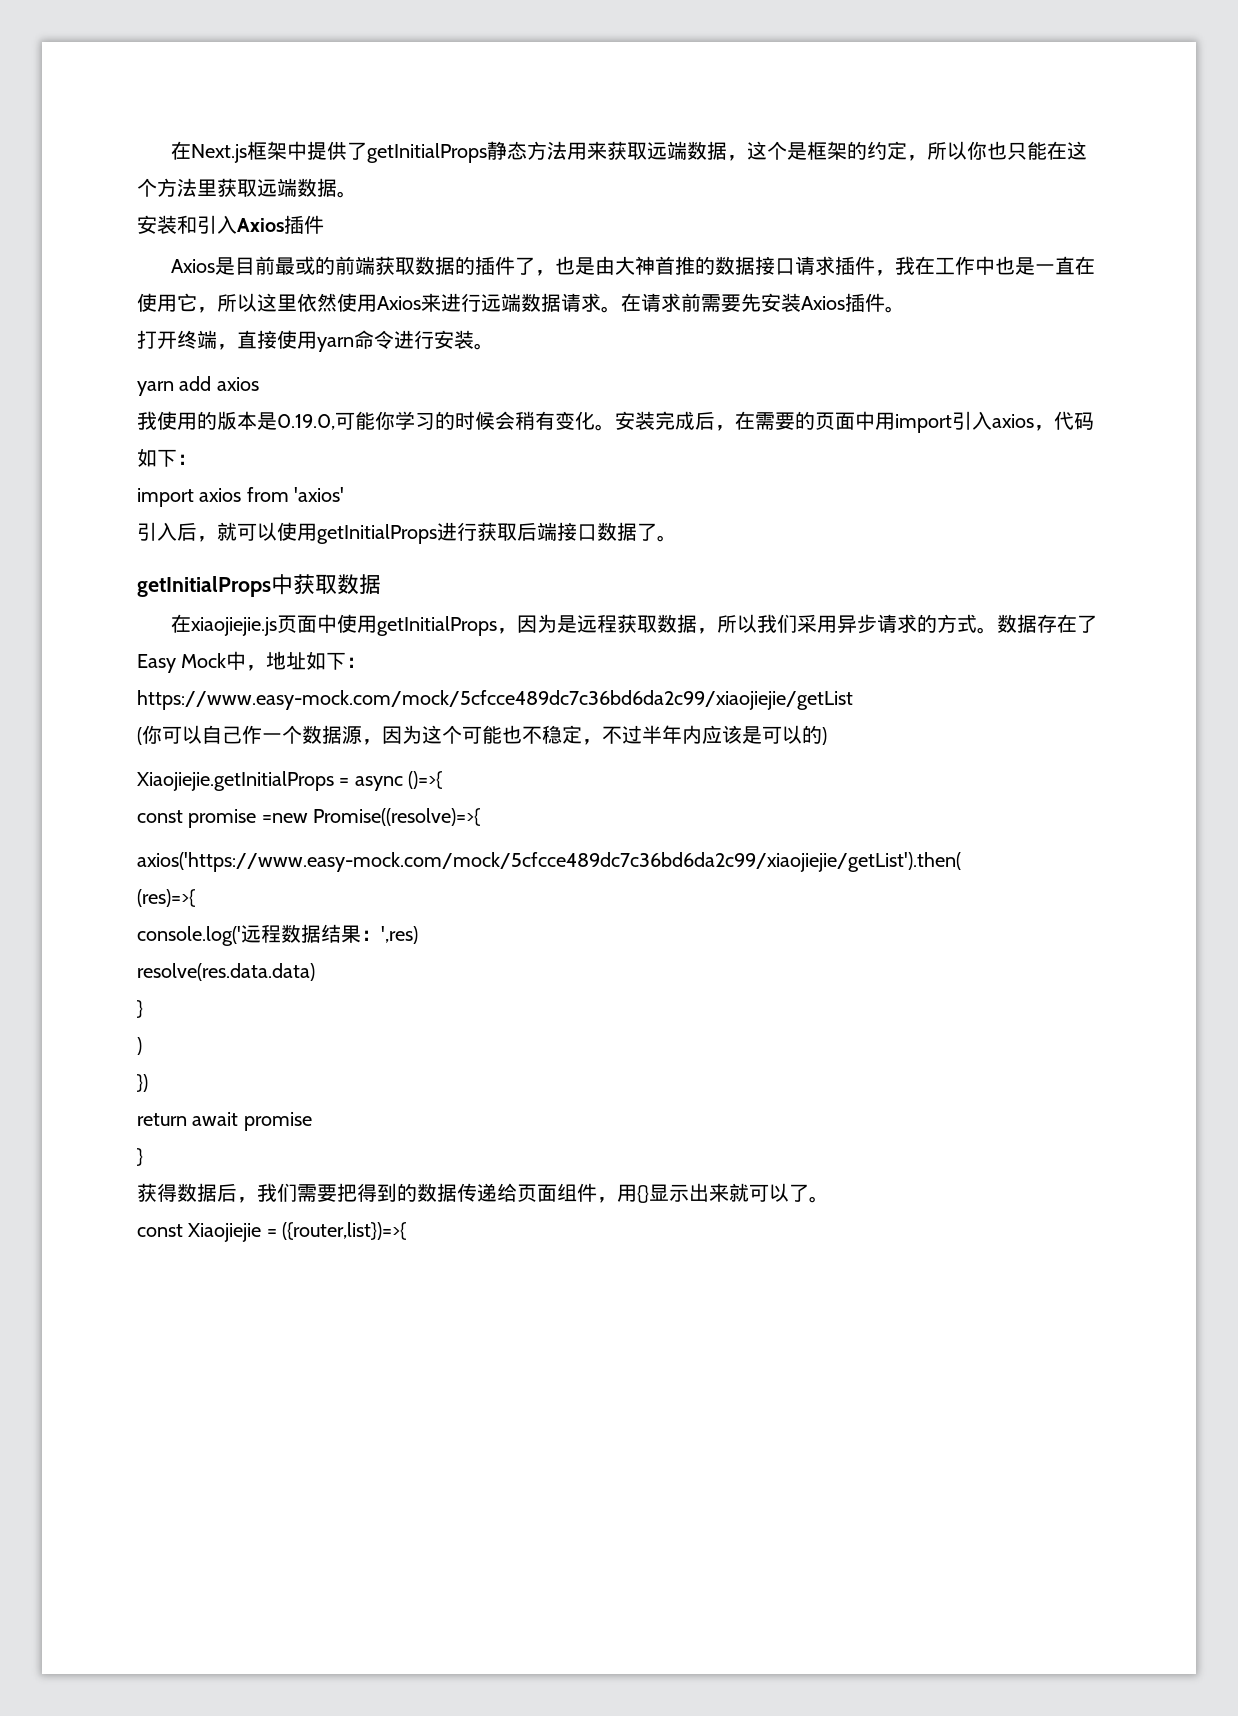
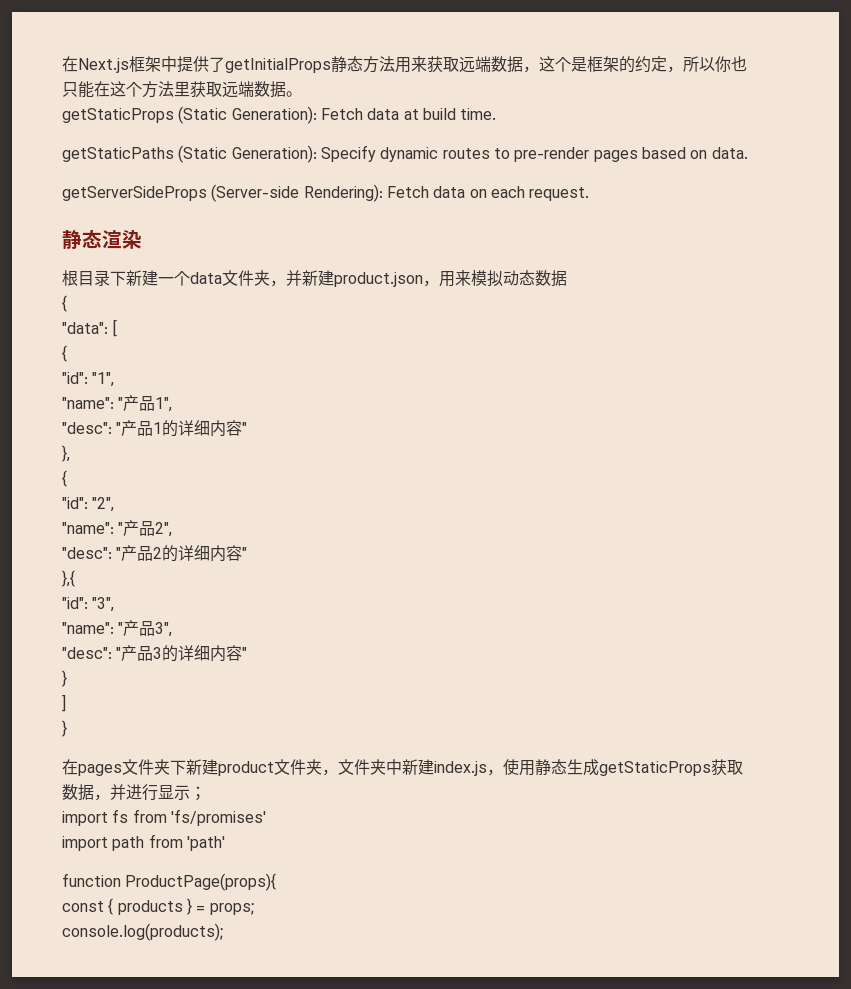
- 安装和引入Axios插件
- Axios是目前最或的前端获取数据的插件了，也是由大神首推的数据接口请求插件，我在工作中也是一直在使用它，所以这里依然使用Axios来进行远端数据请求。在请求前需要先安装Axios插件。
- 打开终端，直接使用yarn命令进行安装。
- yarn add axios
- 我使用的版本是0.19.0,可能你学习的时候会稍有变化。安装完成后，在需要的页面中用import引入axios，代码如下：
- import axios from 'axios'
- 引入后，就可以使用getInitialProps进行获取后端接口数据了。
- getInitialProps中获取数据
- 在xiaojiejie.js页面中使用getInitialProps，因为是远程获取数据，所以我们采用异步请求的方式。数据存在了Easy Mock中，地址如下：
- https://www.easy-mock.com/mock/5cfcce489dc7c36bd6da2c99/xiaojiejie/getList
- (你可以自己作一个数据源，因为这个可能也不稳定，不过半年内应该是可以的)
- Xiaojiejie.getInitialProps = async ()=>{
- const promise =new Promise((resolve)=>{
- axios('https://www.easy-mock.com/mock/5cfcce489dc7c36bd6da2c99/xiaojiejie/getList').then(
- (res)=>{
- console.log('远程数据结果：',res)
- resolve(res.data.data)
+ getStaticProps (Static Generation): Fetch data at build time.
+ getStaticPaths (Static Generation): Specify dynamic routes to pre-render pages based on data.
+ getServerSideProps (Server-side Rendering): Fetch data on each request.
+ 静态渲染
+ 根目录下新建一个data文件夹，并新建product.json，用来模拟动态数据
+ {
+ "data": [
+ {
+ "id": "1",
+ "name": "产品1",
+ "desc": "产品1的详细内容"
+ },
+ {
+ "id": "2",
+ "name": "产品2",
+ "desc": "产品2的详细内容"
+ },{
+ "id": "3",
+ "name": "产品3",
+ "desc": "产品3的详细内容"
  }
- )
- })
- return await promise
+ ]
  }
- 获得数据后，我们需要把得到的数据传递给页面组件，用{}显示出来就可以了。
- const Xiaojiejie = ({router,list})=>{
+ 在pages文件夹下新建product文件夹，文件夹中新建index.js，使用静态生成getStaticProps获取数据，并进行显示；
+ import fs from 'fs/promises'
+ import path from 'path'
+ function ProductPage(props){
+ const { products } = props;
+ console.log(products);

